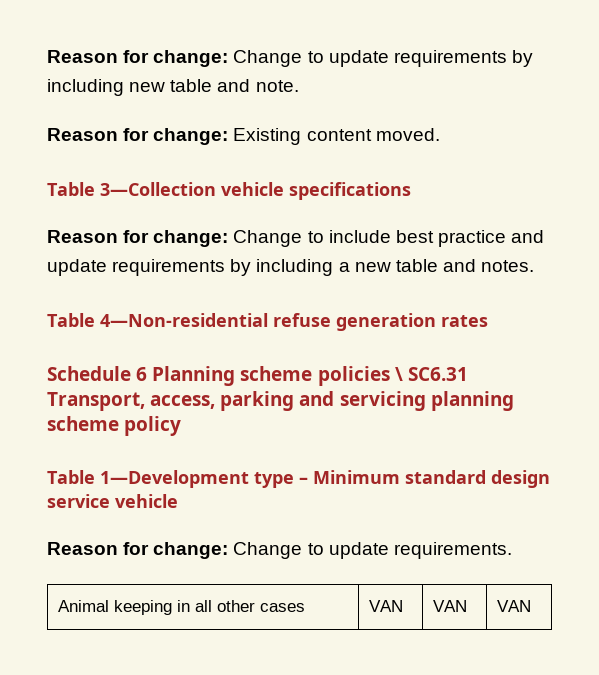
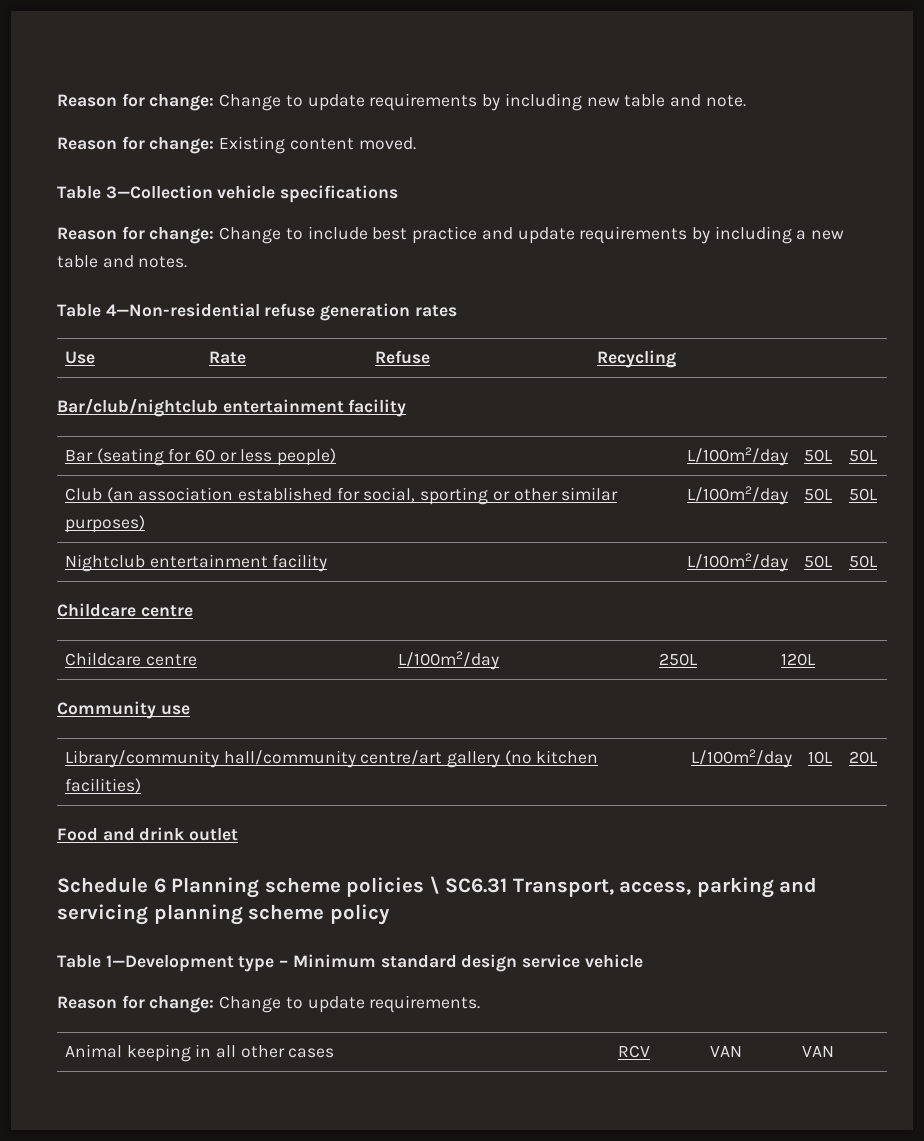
+ Use | Rate | Refuse | Recycling
+ Bar/club/nightclub entertainment facility
+ Bar (seating for 60 or less people) | L/100m2/day | 50L | 50L
+ Club (an association established for social, sporting or other similar purposes) | L/100m2/day | 50L | 50L
+ Nightclub entertainment facility | L/100m2/day | 50L | 50L
+ Childcare centre
+ Childcare centre | L/100m2/day | 250L | 120L
+ Community use
+ Library/community hall/community centre/art gallery (no kitchen facilities) | L/100m2/day | 10L | 20L
+ Food and drink outlet
- Animal keeping in all other cases | VAN | VAN | VAN
+ Animal keeping in all other cases | RCV | VAN | VAN

